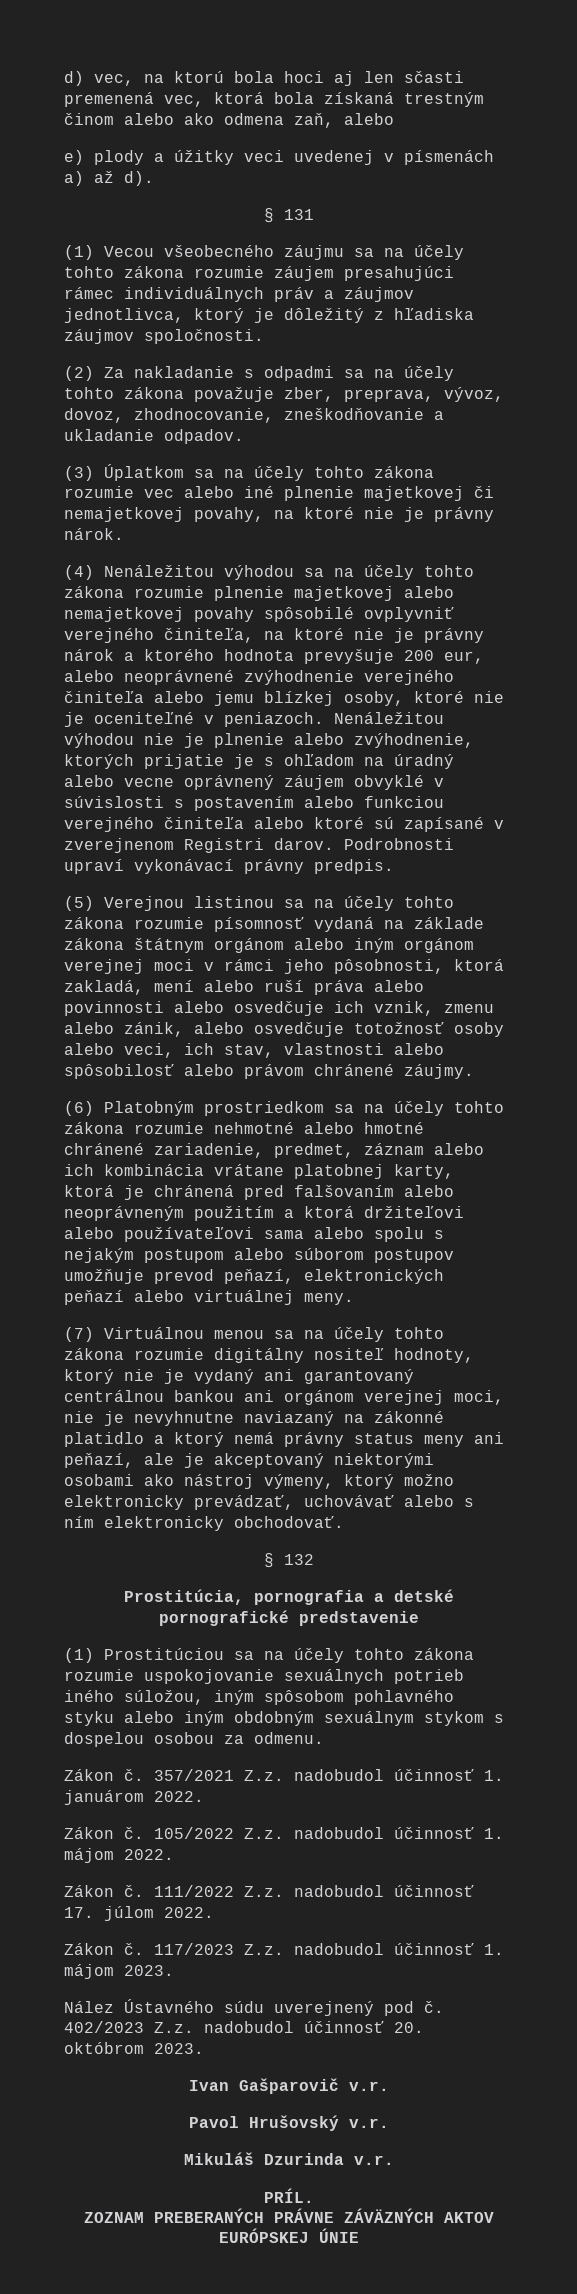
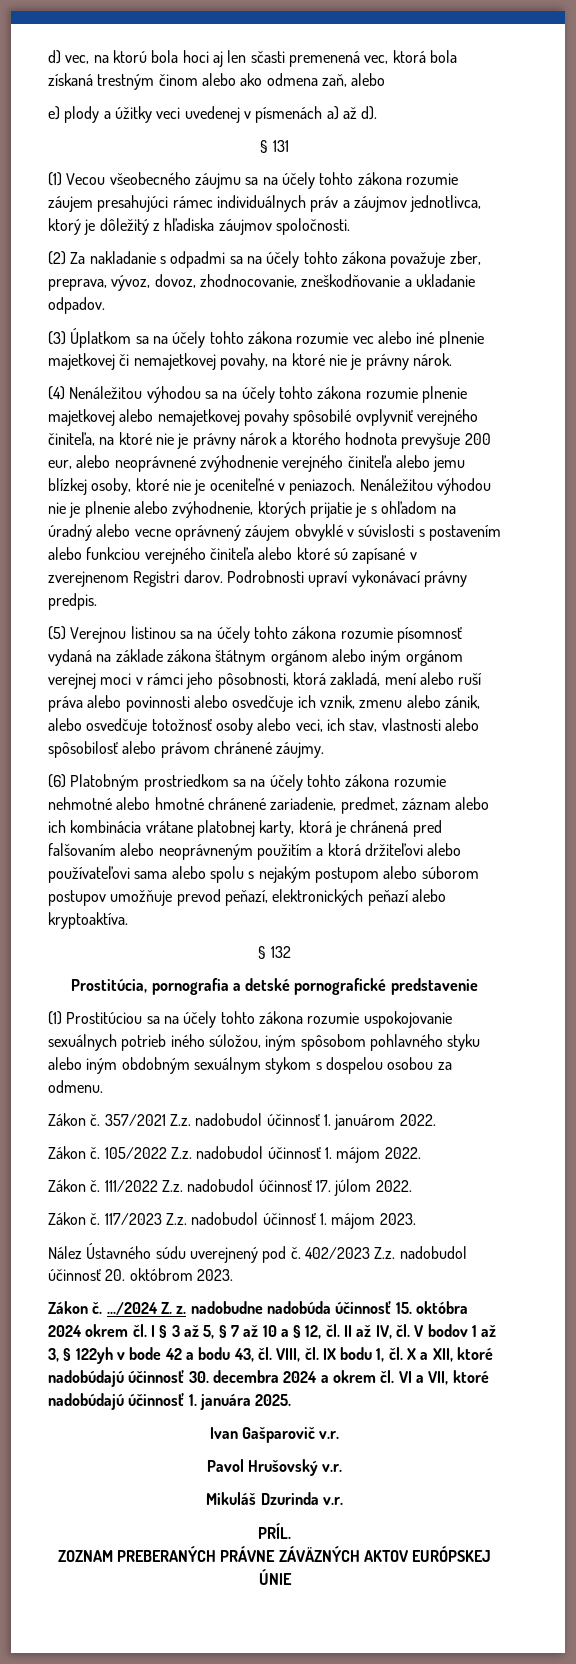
- (6) Platobným prostriedkom sa na účely tohto zákona rozumie nehmotné alebo hmotné chránené zariadenie, predmet, záznam alebo ich kombinácia vrátane platobnej karty, ktorá je chránená pred falšovaním alebo neoprávneným použitím a ktorá držiteľovi alebo používateľovi sama alebo spolu s nejakým postupom alebo súborom postupov umožňuje prevod peňazí, elektronických peňazí alebo virtuálnej meny.
- (7) Virtuálnou menou sa na účely tohto zákona rozumie digitálny nositeľ hodnoty, ktorý nie je vydaný ani garantovaný centrálnou bankou ani orgánom verejnej moci, nie je nevyhnutne naviazaný na zákonné platidlo a ktorý nemá právny status meny ani peňazí, ale je akceptovaný niektorými osobami ako nástroj výmeny, ktorý možno elektronicky prevádzať, uchovávať alebo s ním elektronicky obchodovať.
+ (6) Platobným prostriedkom sa na účely tohto zákona rozumie nehmotné alebo hmotné chránené zariadenie, predmet, záznam alebo ich kombinácia vrátane platobnej karty, ktorá je chránená pred falšovaním alebo neoprávneným použitím a ktorá držiteľovi alebo používateľovi sama alebo spolu s nejakým postupom alebo súborom postupov umožňuje prevod peňazí, elektronických peňazí alebo kryptoaktíva.
+ Zákon č. .../2024 Z. z. nadobudne nadobúda účinnosť 15. októbra 2024 okrem čl. I § 3 až 5, § 7 až 10 a § 12, čl. II až IV, čl. V bodov 1 až 3, § 122yh v bode 42 a bodu 43, čl. VIII, čl. IX bodu 1, čl. X a XII, ktoré nadobúdajú účinnosť 30. decembra 2024 a okrem čl. VI a VII, ktoré nadobúdajú účinnosť 1. januára 2025.

